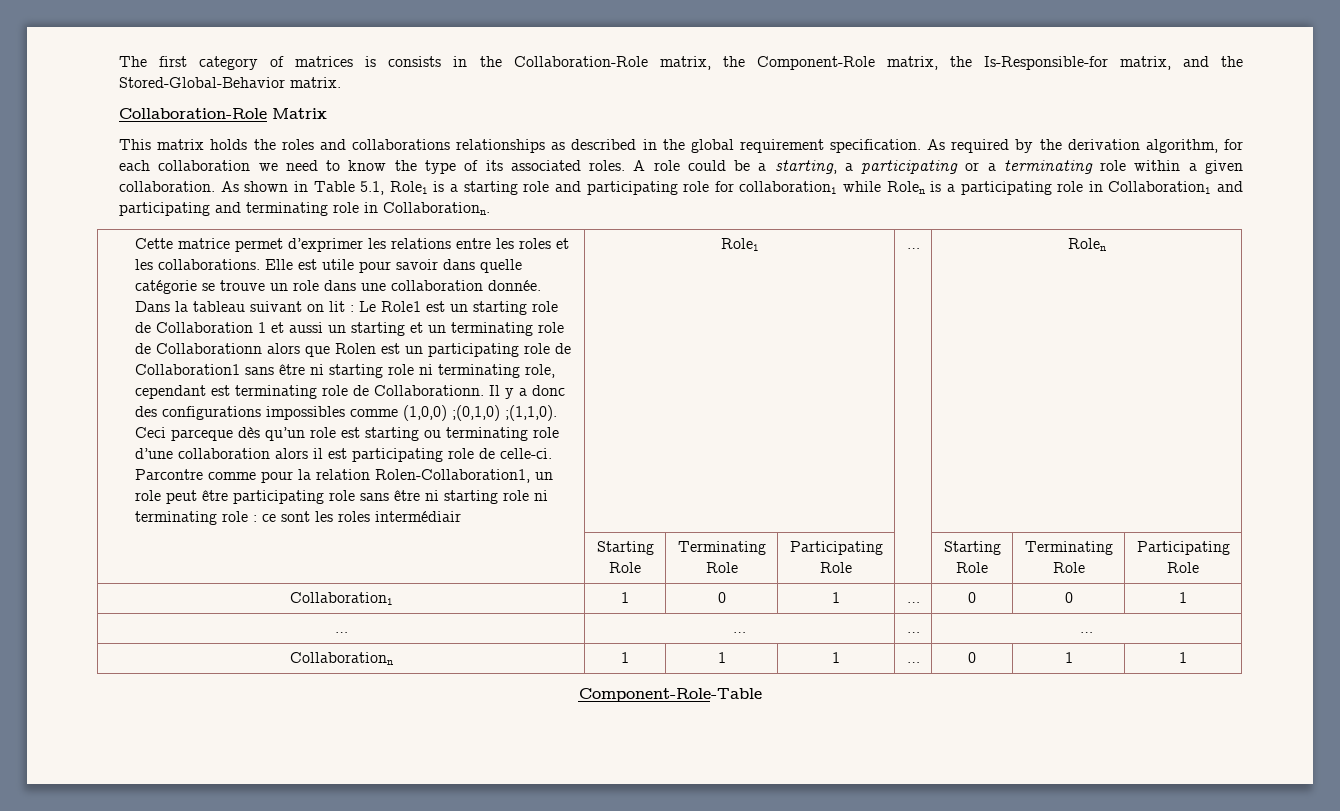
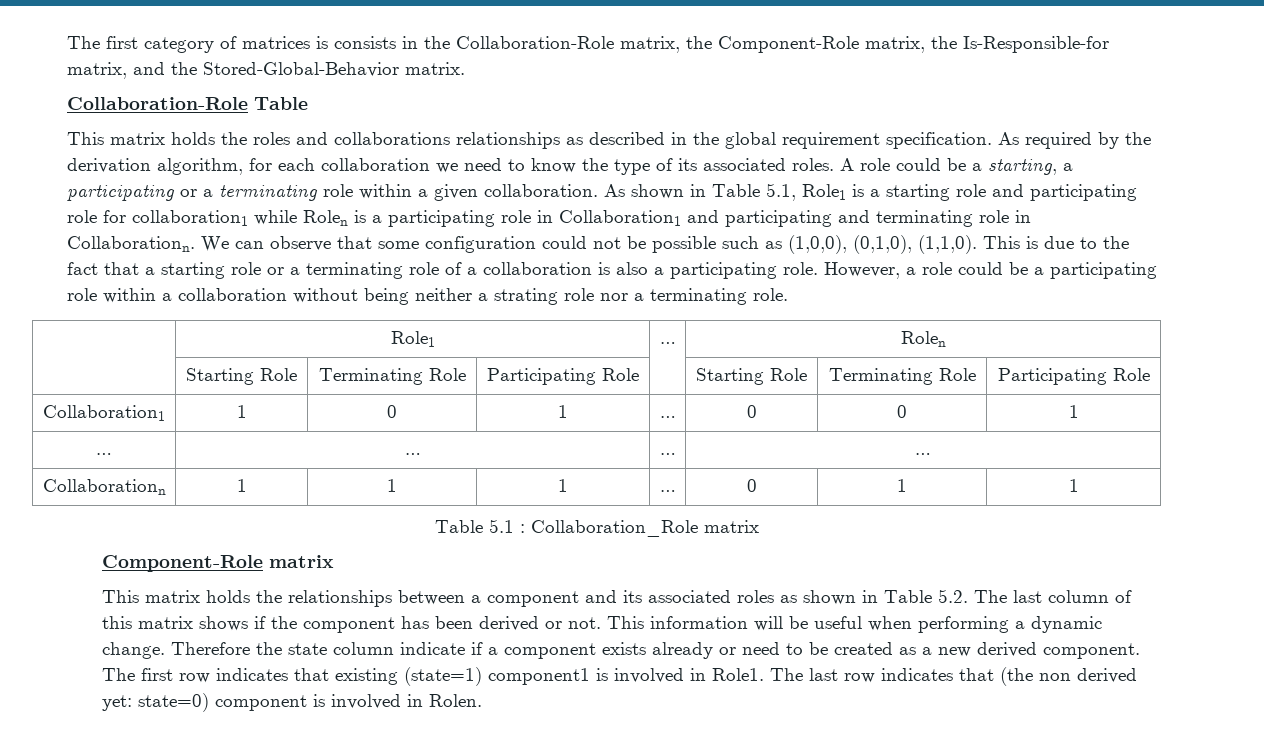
- Collaboration-Role Matrix
+ Collaboration-Role Table
- As shown in Table 5.1, Role1 is a starting role and participating role for collaboration1 while Rolen is a participating role in Collaboration1 and participating and terminating role in Collaborationn.
- Cette matrice permet d’exprimer les relations entre les roles et les collaborations. Elle est utile pour savoir dans quelle catégorie se trouve un role dans une collaboration donnée. Dans la tableau suivant on lit : Le Role1 est un starting role de Collaboration 1 et aussi un starting et un terminating role de Collaborationn alors que Rolen est un participating role de Collaboration1 sans être ni starting role ni terminating role, cependant est terminating role de Collaborationn. Il y a donc des configurations impossibles comme (1,0,0) ;(0,1,0) ;(1,1,0). Ceci parceque dès qu’un role est starting ou terminating role d’une collaboration alors il est participating role de celle-ci. Parcontre comme pour la relation Rolen-Collaboration1, un role peut être participating role sans être ni starting role ni terminating role : ce sont les roles intermédiair
+ As shown in Table 5.1, Role1 is a starting role and participating role for collaboration1 while Rolen is a participating role in Collaboration1 and participating and terminating role in Collaborationn. We can observe that some configuration could not be possible such as (1,0,0), (0,1,0), (1,1,0). This is due to the fact that a starting role or a terminating role of a collaboration is also a participating role. However, a role could be a participating role within a collaboration without being neither a strating role nor a terminating role.
- Component-Role-Table
+ Table 5.1 : Collaboration_Role matrix
+ Component-Role matrix
+ This matrix holds the relationships between a component and its associated roles as shown in Table 5.2. The last column of this matrix shows if the component has been derived or not. This information will be useful when performing a dynamic change. Therefore the state column indicate if a component exists already or need to be created as a new derived component. The first row indicates that existing (state=1) component1 is involved in Role1. The last row indicates that (the non derived yet: state=0) component is involved in Rolen.

